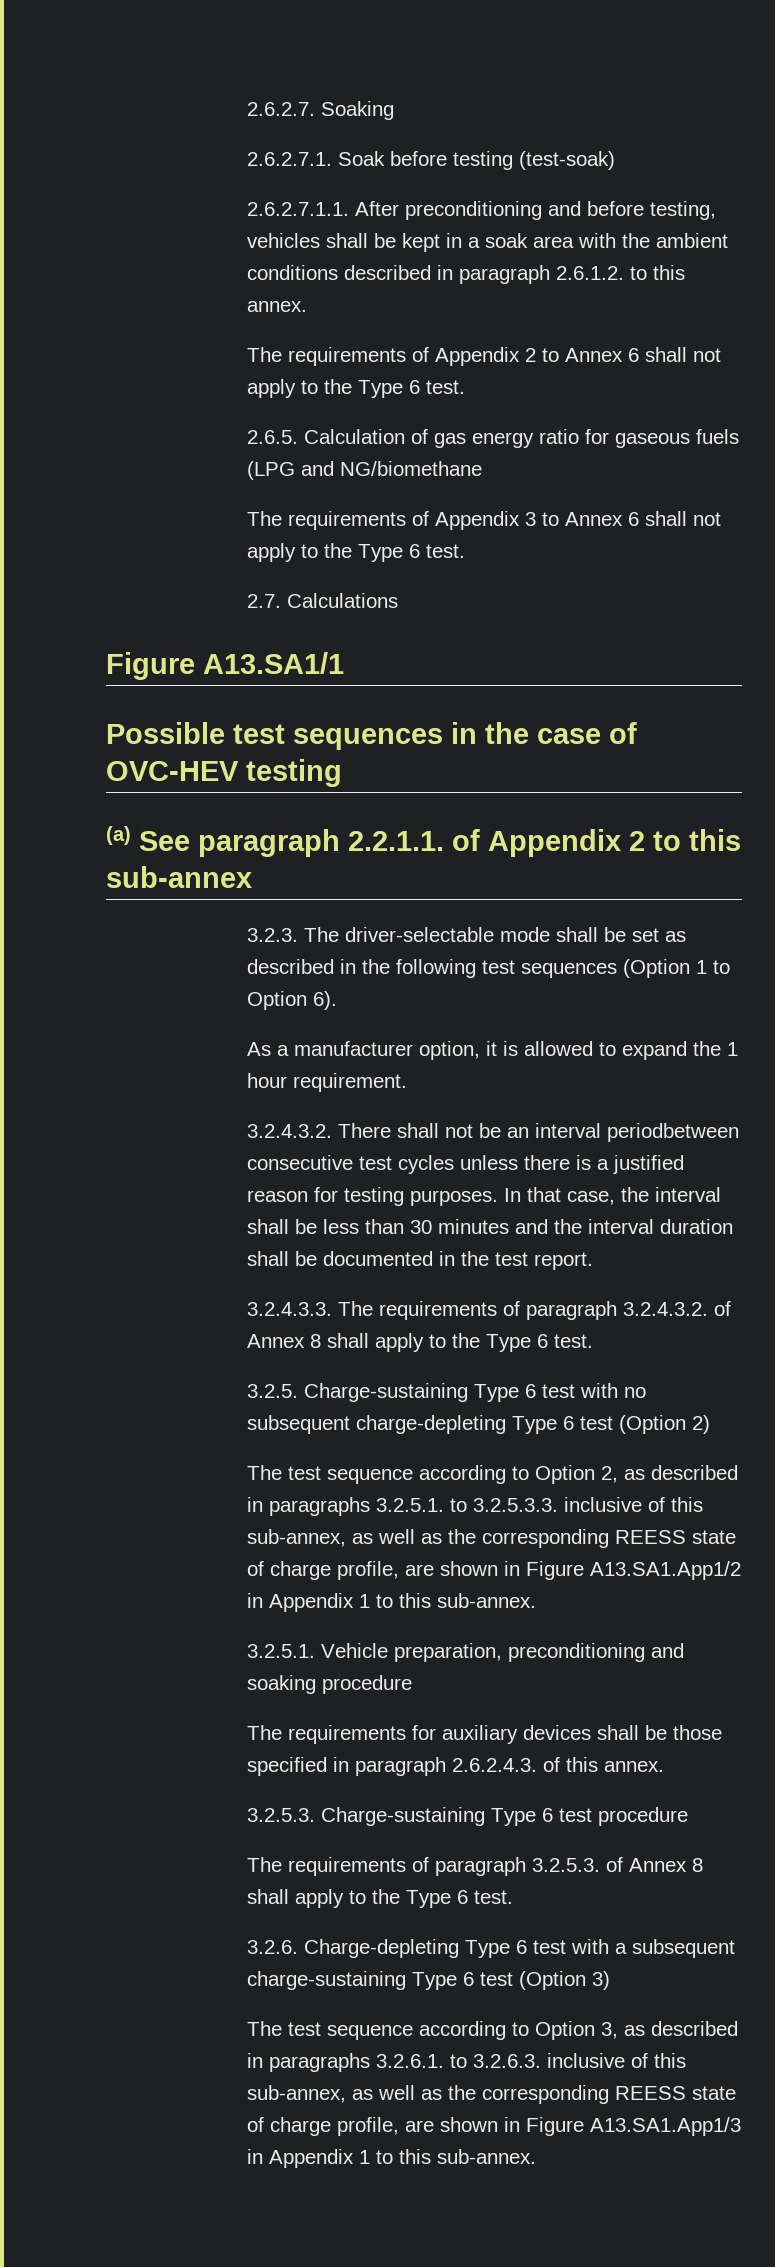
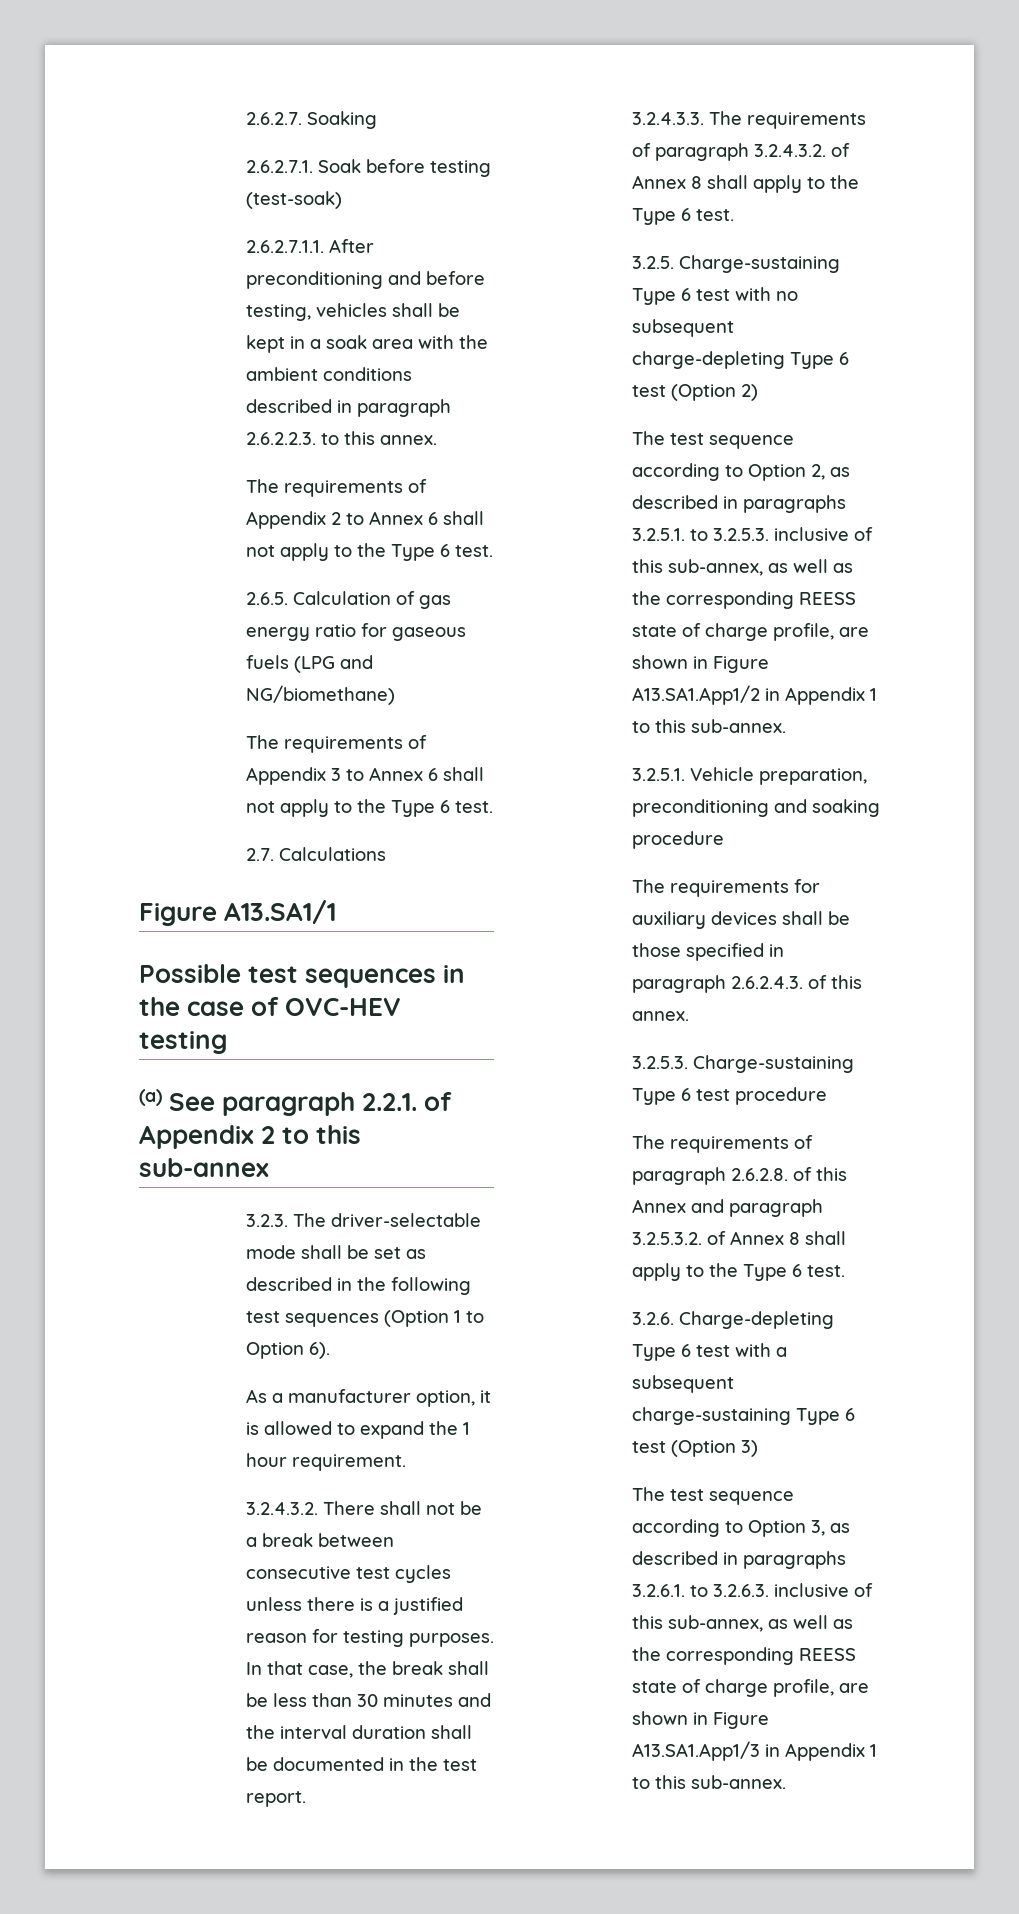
- 2.6.2.7.1.1. After preconditioning and before testing, vehicles shall be kept in a soak area with the ambient conditions described in paragraph 2.6.1.2. to this annex.
+ 2.6.2.7.1.1. After preconditioning and before testing, vehicles shall be kept in a soak area with the ambient conditions described in paragraph 2.6.2.2.3. to this annex.
- 2.6.5. Calculation of gas energy ratio for gaseous fuels (LPG and NG/biomethane
+ 2.6.5. Calculation of gas energy ratio for gaseous fuels (LPG and NG/biomethane)
- (a) See paragraph 2.2.1.1. of Appendix 2 to this sub-annex
+ (a) See paragraph 2.2.1. of Appendix 2 to this sub-annex
- 3.2.4.3.2. There shall not be an interval periodbetween consecutive test cycles unless there is a justified reason for testing purposes.
+ 3.2.4.3.2. There shall not be a break between consecutive test cycles unless there is a justified reason for testing purposes.
- In that case, the interval shall be less than 30 minutes and the interval duration shall be documented in the test report.
+ In that case, the break shall be less than 30 minutes and the interval duration shall be documented in the test report.
- The test sequence according to Option 2, as described in paragraphs 3.2.5.1. to 3.2.5.3.3. inclusive of this sub-annex, as well as the corresponding REESS state of charge profile, are shown in Figure A13.SA1.App1/2 in Appendix 1 to this sub-annex.
+ The test sequence according to Option 2, as described in paragraphs 3.2.5.1. to 3.2.5.3. inclusive of this sub-annex, as well as the corresponding REESS state of charge profile, are shown in Figure A13.SA1.App1/2 in Appendix 1 to this sub-annex.
- The requirements of paragraph 3.2.5.3. of Annex 8 shall apply to the Type 6 test.
+ The requirements of paragraph 2.6.2.8. of this Annex and paragraph 3.2.5.3.2. of Annex 8 shall apply to the Type 6 test.

